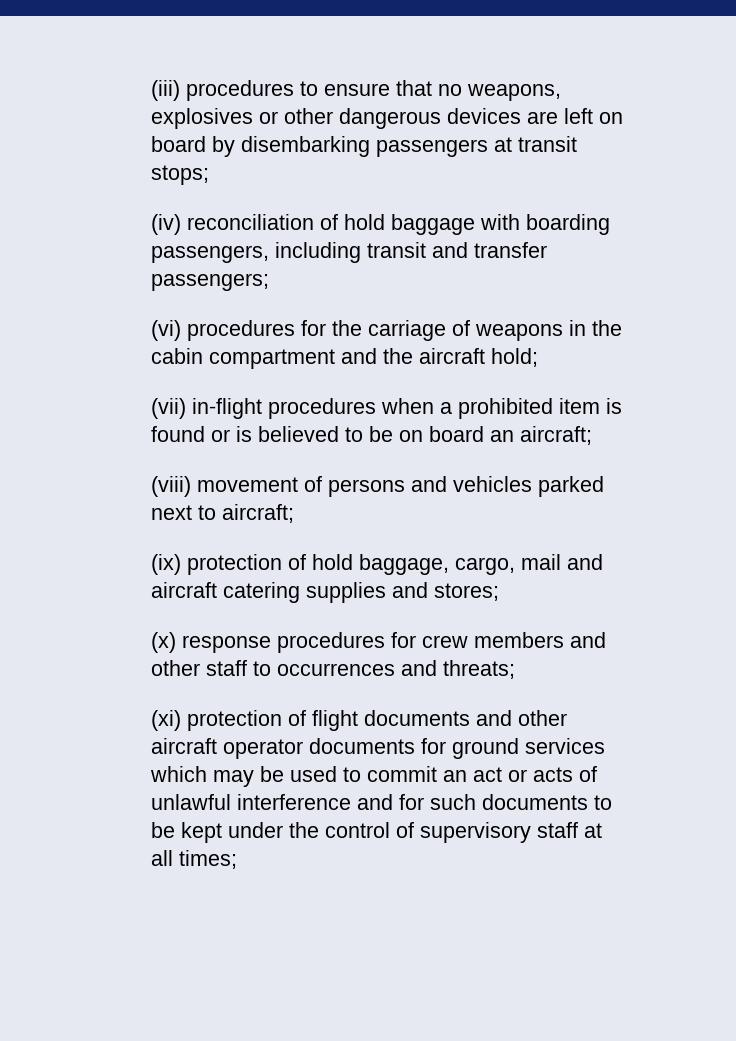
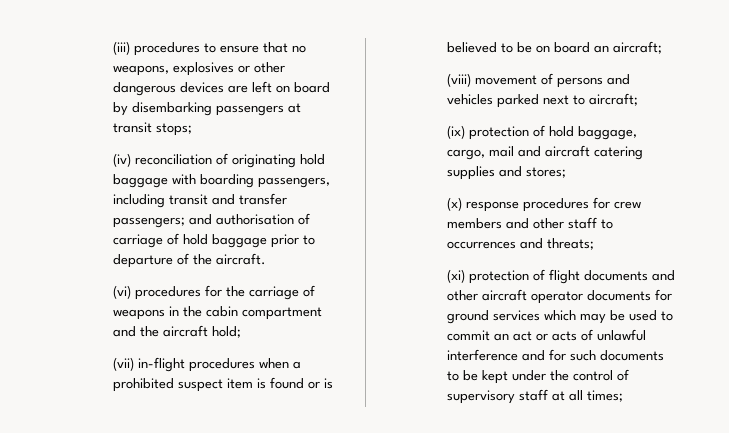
- (iv) reconciliation of hold baggage with boarding passengers, including transit and transfer passengers;
+ (iv) reconciliation of originating hold baggage with boarding passengers, including transit and transfer passengers; and authorisation of carriage of hold baggage prior to departure of the aircraft.
- (vii) in-flight procedures when a prohibited item is found or is believed to be on board an aircraft;
+ (vii) in-flight procedures when a prohibited suspect item is found or is believed to be on board an aircraft;

